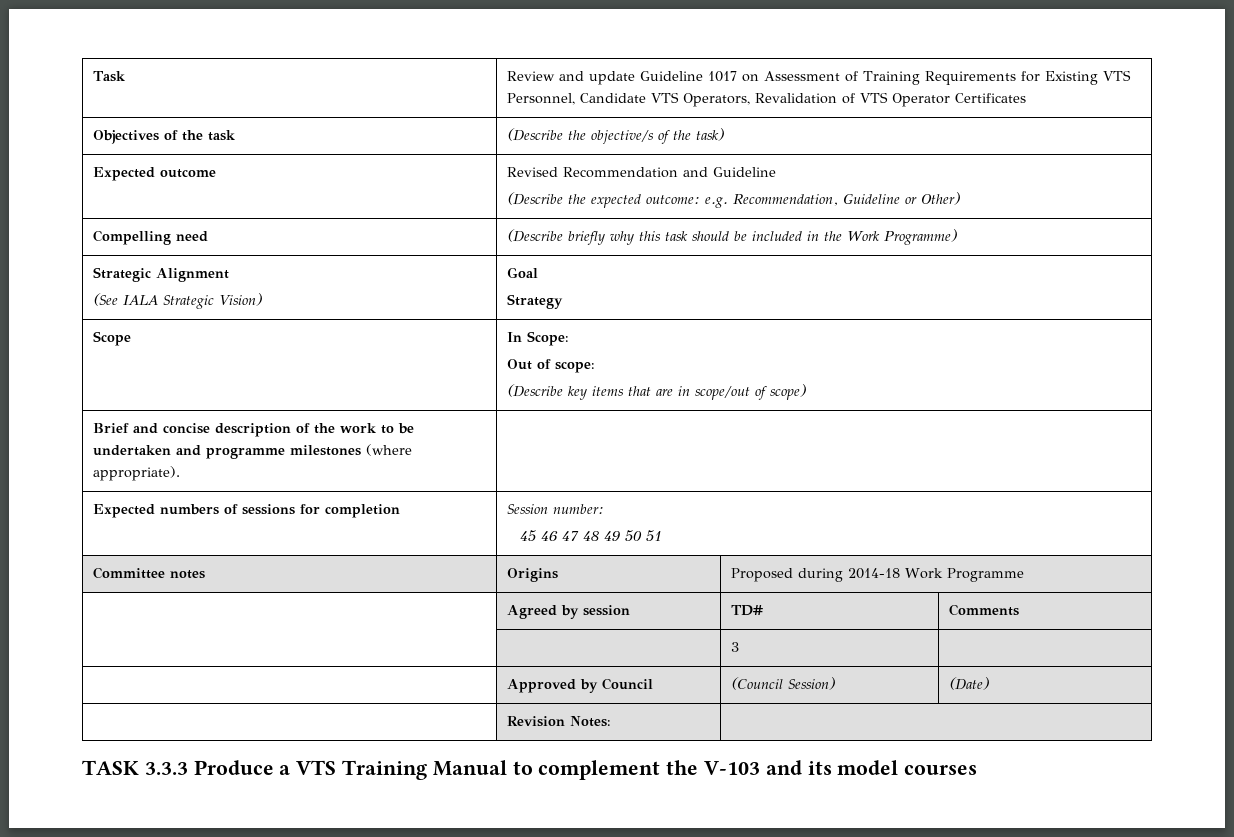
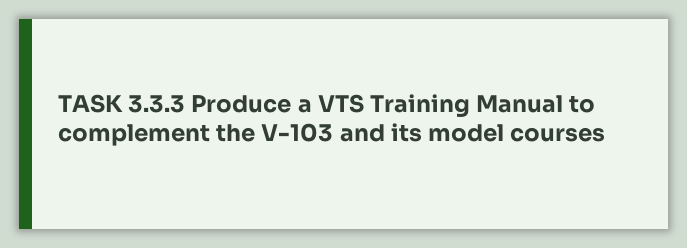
- Task | Review and update Guideline 1017 on Assessment of Training Requirements for Existing VTS Personnel, Candidate VTS Operators, Revalidation of VTS Operator Certificates
- Objectives of the task | (Describe the objective/s of the task)
- Expected outcome | Revised Recommendation and Guideline
- (Describe the expected outcome: e.g. Recommendation, Guideline or Other)
- Compelling need | (Describe briefly why this task should be included in the Work Programme)
- Strategic Alignment
- (See IALA Strategic Vision) | Goal
- Strategy
- Scope | In Scope:
- Out of scope:
- (Describe key items that are in scope/out of scope)
- Brief and concise description of the work to be undertaken and programme milestones (where appropriate). |
- Expected numbers of sessions for completion | Session number:
- 45 46 47 48 49 50 51
- Committee notes | Origins | Proposed during 2014-18 Work Programme
- | Agreed by session | TD# | Comments
- | | 3 |
- | Approved by Council | (Council Session) | (Date)
- | Revision Notes: |

